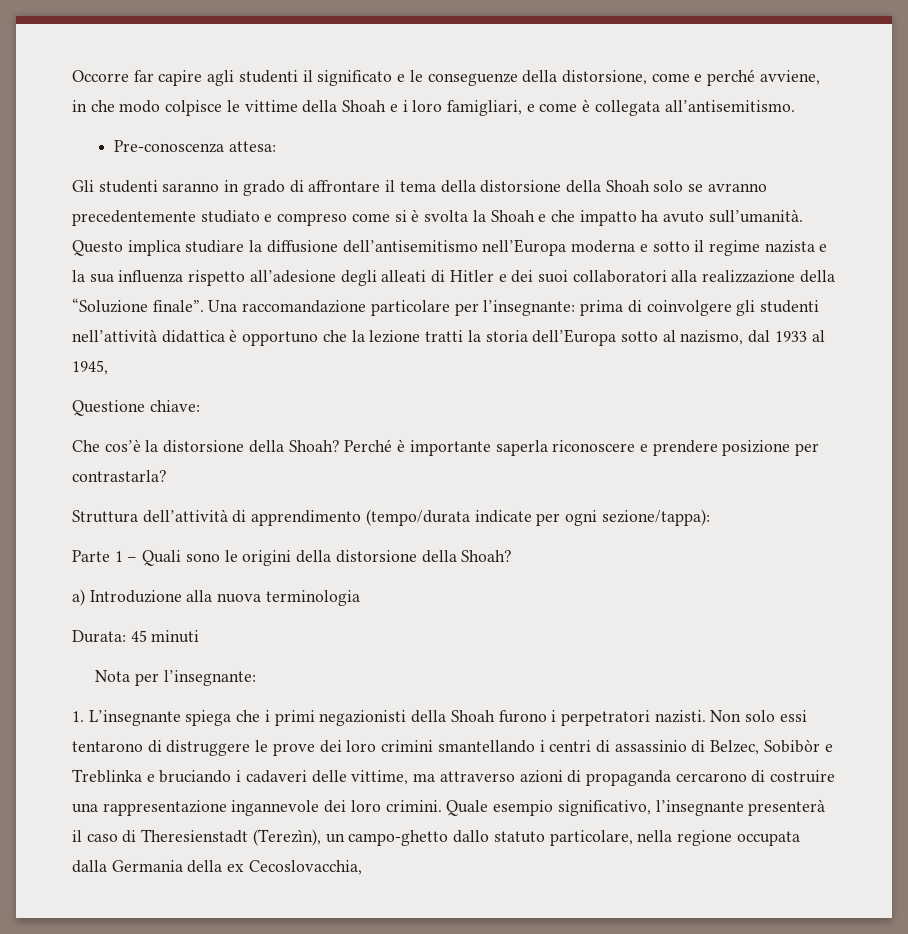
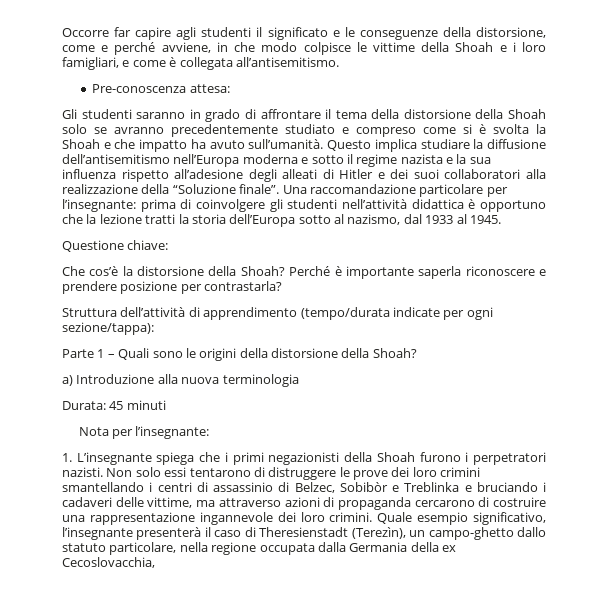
- Una raccomandazione particolare per l’insegnante: prima di coinvolgere gli studenti nell’attività didattica è opportuno che la lezione tratti la storia dell’Europa sotto al nazismo, dal 1933 al 1945,
+ Una raccomandazione particolare per l’insegnante: prima di coinvolgere gli studenti nell’attività didattica è opportuno che la lezione tratti la storia dell’Europa sotto al nazismo, dal 1933 al 1945.

